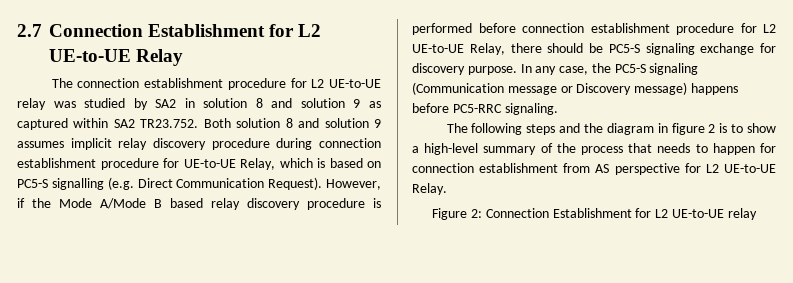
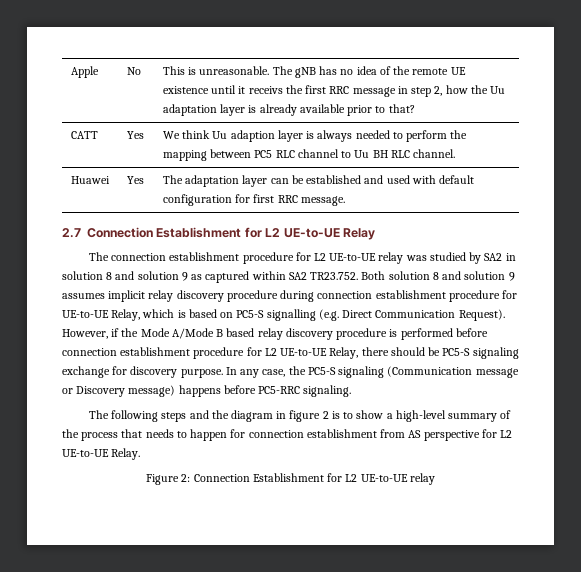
+ Apple | No | This is unreasonable. The gNB has no idea of the remote UE existence until it receivs the first RRC message in step 2, how the Uu adaptation layer is already available prior to that?
+ CATT | Yes | We think Uu adaption layer is always needed to perform the mapping between PC5 RLC channel to Uu BH RLC channel.
+ Huawei | Yes | The adaptation layer can be established and used with default configuration for first RRC message.

